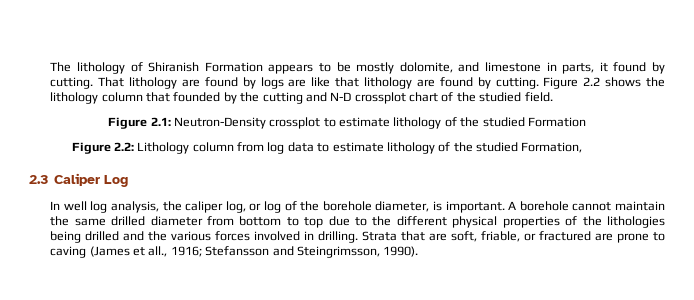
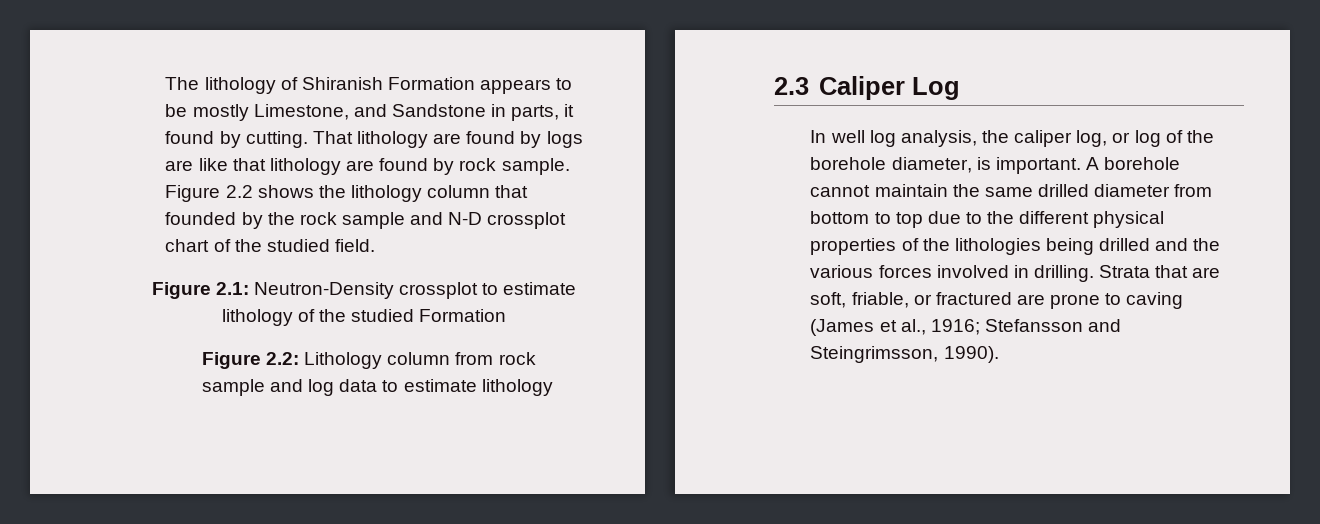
- The lithology of Shiranish Formation appears to be mostly dolomite, and limestone in parts, it found by cutting.
+ The lithology of Shiranish Formation appears to be mostly Limestone, and Sandstone in parts, it found by cutting.
- That lithology are found by logs are like that lithology are found by cutting.
+ That lithology are found by logs are like that lithology are found by rock sample.
- Figure 2.2 shows the lithology column that founded by the cutting and N-D crossplot chart of the studied field.
+ Figure 2.2 shows the lithology column that founded by the rock sample and N-D crossplot chart of the studied field.
- Figure 2.2: Lithology column from log data to estimate lithology of the studied Formation,
+ Figure 2.2: Lithology column from rock sample and log data to estimate lithology
- Strata that are soft, friable, or fractured are prone to caving (James et all., 1916; Stefansson and Steingrimsson, 1990).
+ Strata that are soft, friable, or fractured are prone to caving (James et al., 1916; Stefansson and Steingrimsson, 1990).

